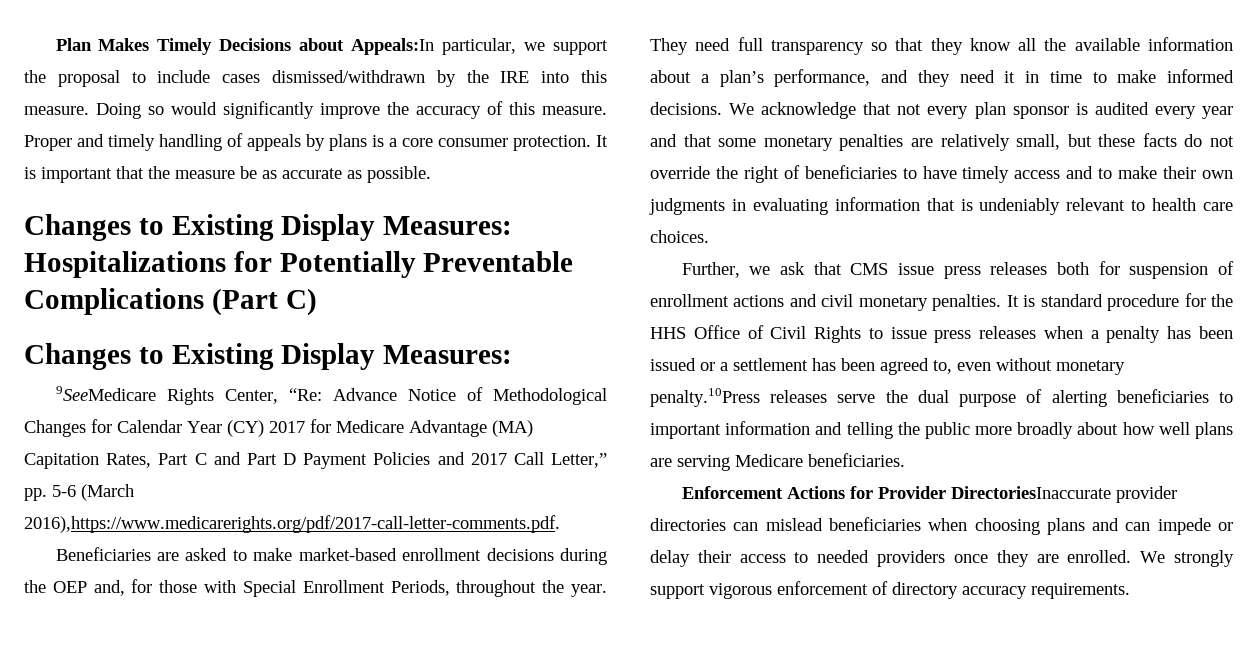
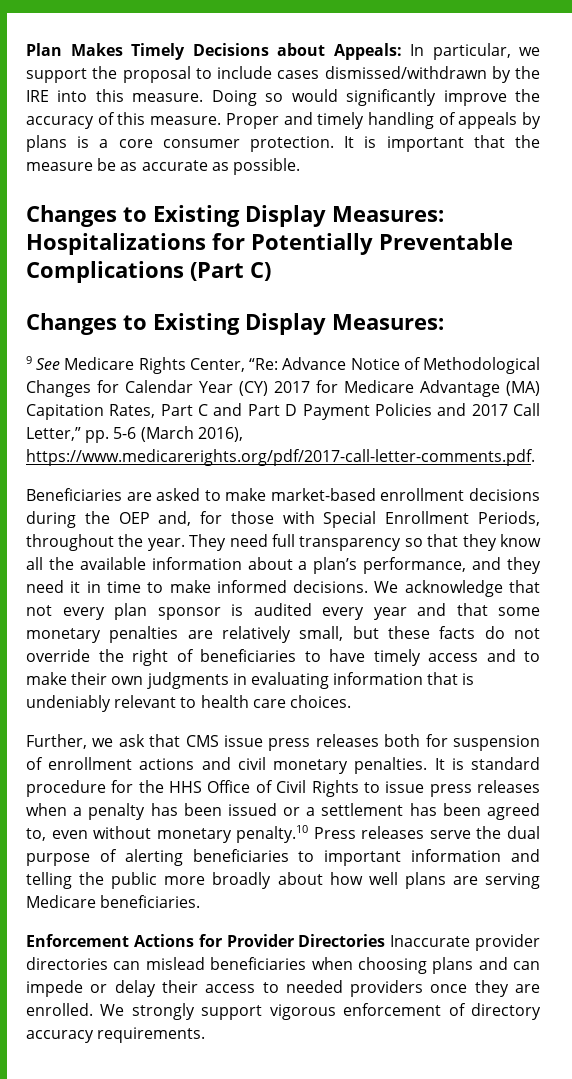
- Plan Makes Timely Decisions about Appeals:In particular, we support the proposal to include cases dismissed/withdrawn by the IRE into this measure.
+ Plan Makes Timely Decisions about Appeals: In particular, we support the proposal to include cases dismissed/withdrawn by the IRE into this measure.
- 9SeeMedicare Rights Center, “Re: Advance Notice of Methodological Changes for Calendar Year (CY) 2017 for Medicare Advantage (MA) Capitation Rates, Part C and Part D Payment Policies and 2017 Call Letter,” pp. 5-6 (March 2016),https://www.medicarerights.org/pdf/2017-call-letter-comments.pdf.
+ 9 See Medicare Rights Center, “Re: Advance Notice of Methodological Changes for Calendar Year (CY) 2017 for Medicare Advantage (MA) Capitation Rates, Part C and Part D Payment Policies and 2017 Call Letter,” pp. 5-6 (March 2016), https://www.medicarerights.org/pdf/2017-call-letter-comments.pdf.
- It is standard procedure for the HHS Office of Civil Rights to issue press releases when a penalty has been issued or a settlement has been agreed to, even without monetary penalty.10Press releases serve the dual purpose of alerting beneficiaries to important information and telling the public more broadly about how well plans are serving Medicare beneficiaries.
+ It is standard procedure for the HHS Office of Civil Rights to issue press releases when a penalty has been issued or a settlement has been agreed to, even without monetary penalty.10 Press releases serve the dual purpose of alerting beneficiaries to important information and telling the public more broadly about how well plans are serving Medicare beneficiaries.
- Enforcement Actions for Provider DirectoriesInaccurate provider directories can mislead beneficiaries when choosing plans and can impede or delay their access to needed providers once they are enrolled.
+ Enforcement Actions for Provider Directories Inaccurate provider directories can mislead beneficiaries when choosing plans and can impede or delay their access to needed providers once they are enrolled.

